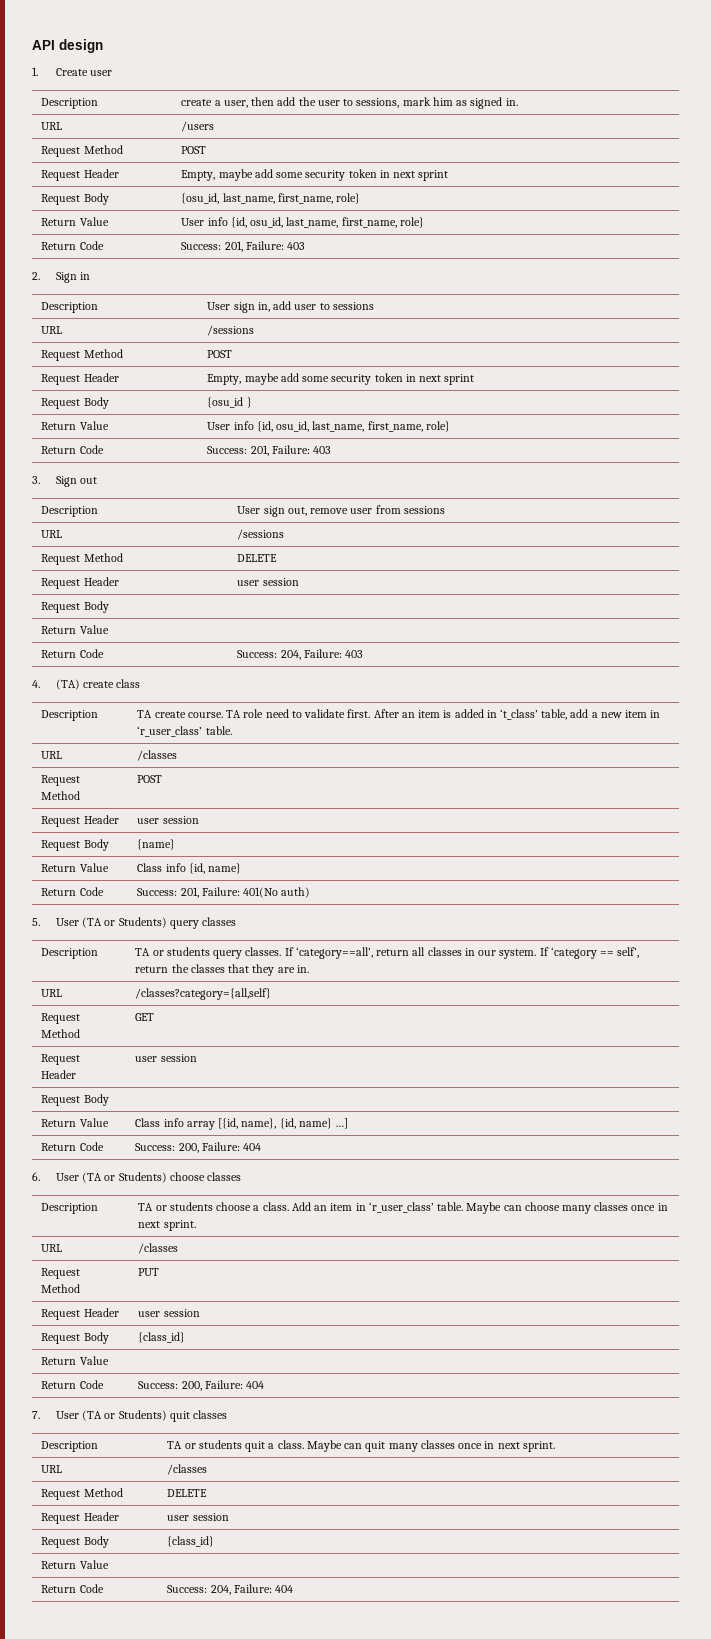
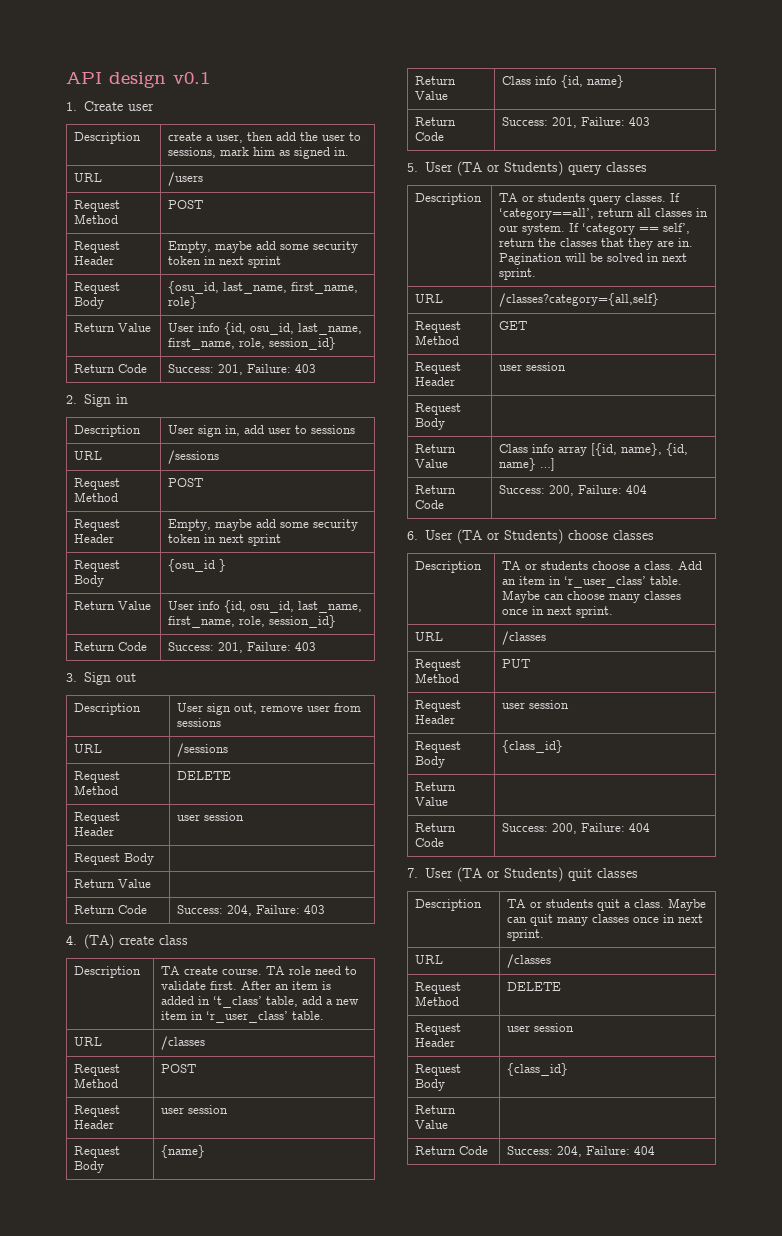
- API design
+ API design v0.1
  Request Body | {osu_id, last_name, first_name, role}
- Return Value | User info {id, osu_id, last_name, first_name, role}
+ Return Value | User info {id, osu_id, last_name, first_name, role, session_id}
  Request Body | {osu_id }
- Return Value | User info {id, osu_id, last_name, first_name, role}
+ Return Value | User info {id, osu_id, last_name, first_name, role, session_id}
  Return Value | Class info {id, name}
- Return Code | Success: 201, Failure: 401(No auth)
+ Return Code | Success: 201, Failure: 403
- Description | TA or students query classes. If ‘category==all’, return all classes in our system. If ‘category == self’, return the classes that they are in.
+ Description | TA or students query classes. If ‘category==all’, return all classes in our system. If ‘category == self’, return the classes that they are in. Pagination will be solved in next sprint.

